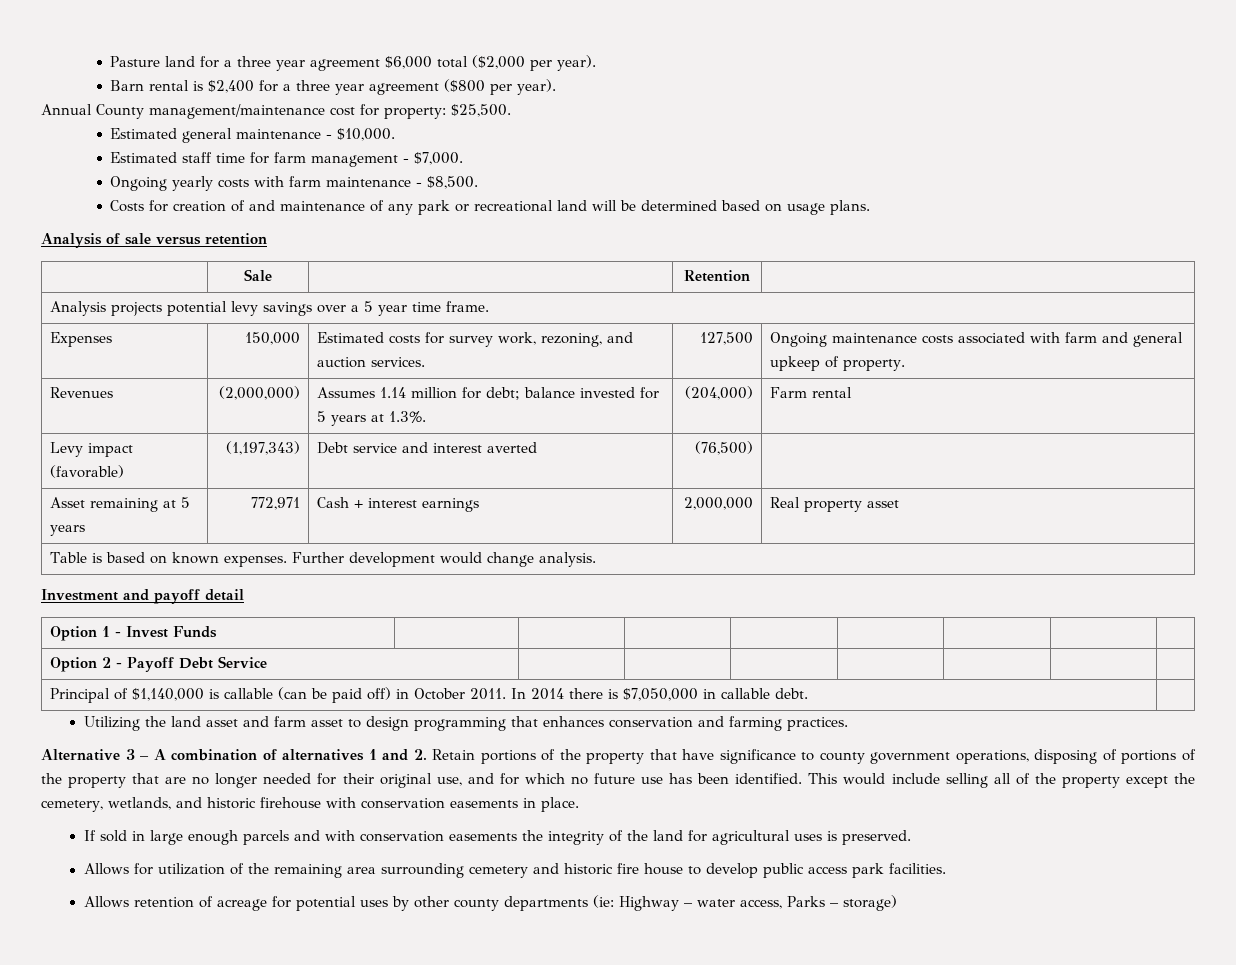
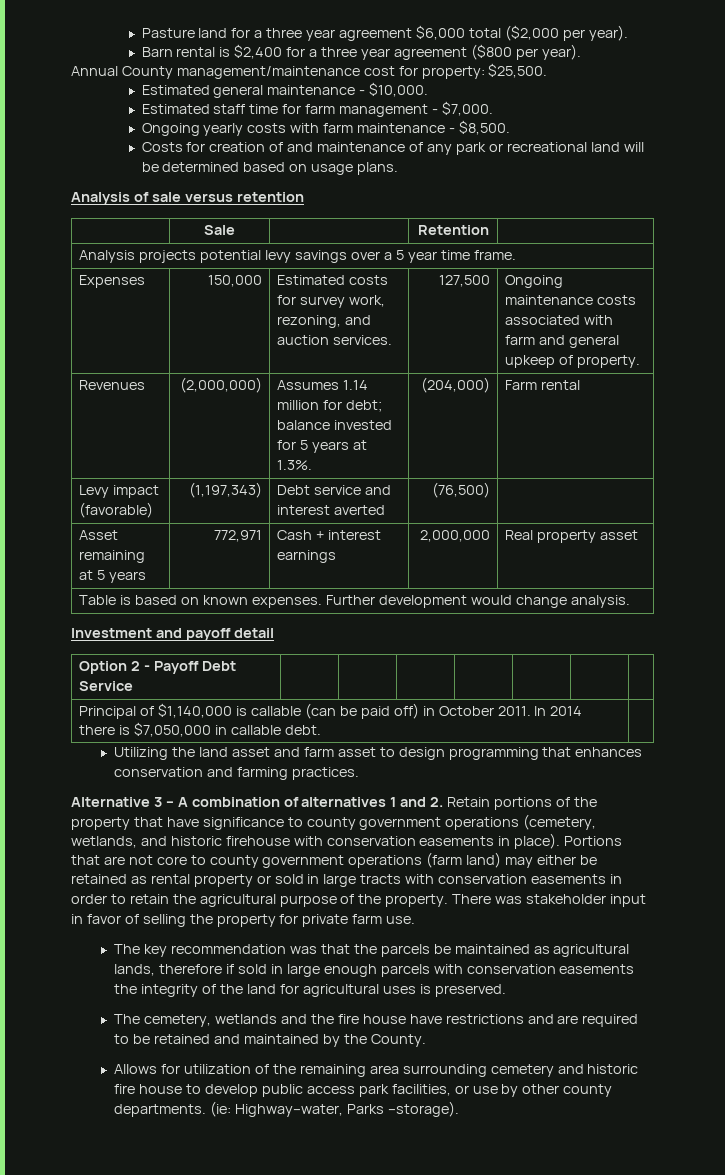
- Option 1 - Invest Funds | | | | | | | |
- Alternative 3 – A combination of alternatives 1 and 2. Retain portions of the property that have significance to county government operations, disposing of portions of the property that are no longer needed for their original use, and for which no future use has been identified. This would include selling all of the property except the cemetery, wetlands, and historic firehouse with conservation easements in place.
- If sold in large enough parcels and with conservation easements the integrity of the land for agricultural uses is preserved.
+ Alternative 3 – A combination of alternatives 1 and 2. Retain portions of the property that have significance to county government operations (cemetery, wetlands, and historic firehouse with conservation easements in place). Portions that are not core to county government operations (farm land) may either be retained as rental property or sold in large tracts with conservation easements in order to retain the agricultural purpose of the property. There was stakeholder input in favor of selling the property for private farm use.
+ The key recommendation was that the parcels be maintained as agricultural lands, therefore if sold in large enough parcels with conservation easements the integrity of the land for agricultural uses is preserved.
+ The cemetery, wetlands and the fire house have restrictions and are required to be retained and maintained by the County.
- Allows for utilization of the remaining area surrounding cemetery and historic fire house to develop public access park facilities.
- Allows retention of acreage for potential uses by other county departments (ie: Highway – water access, Parks – storage)
+ Allows for utilization of the remaining area surrounding cemetery and historic fire house to develop public access park facilities, or use by other county departments. (ie: Highway–water, Parks –storage).

